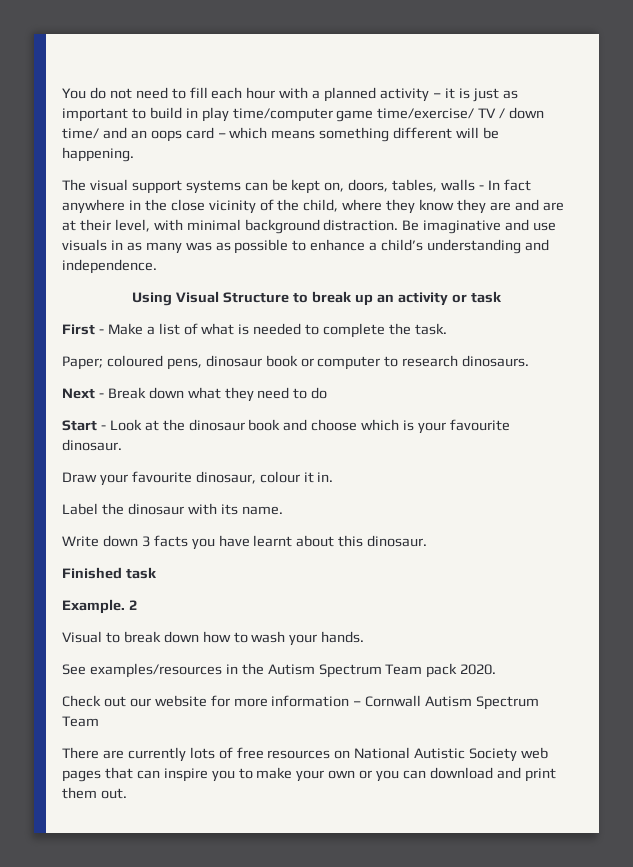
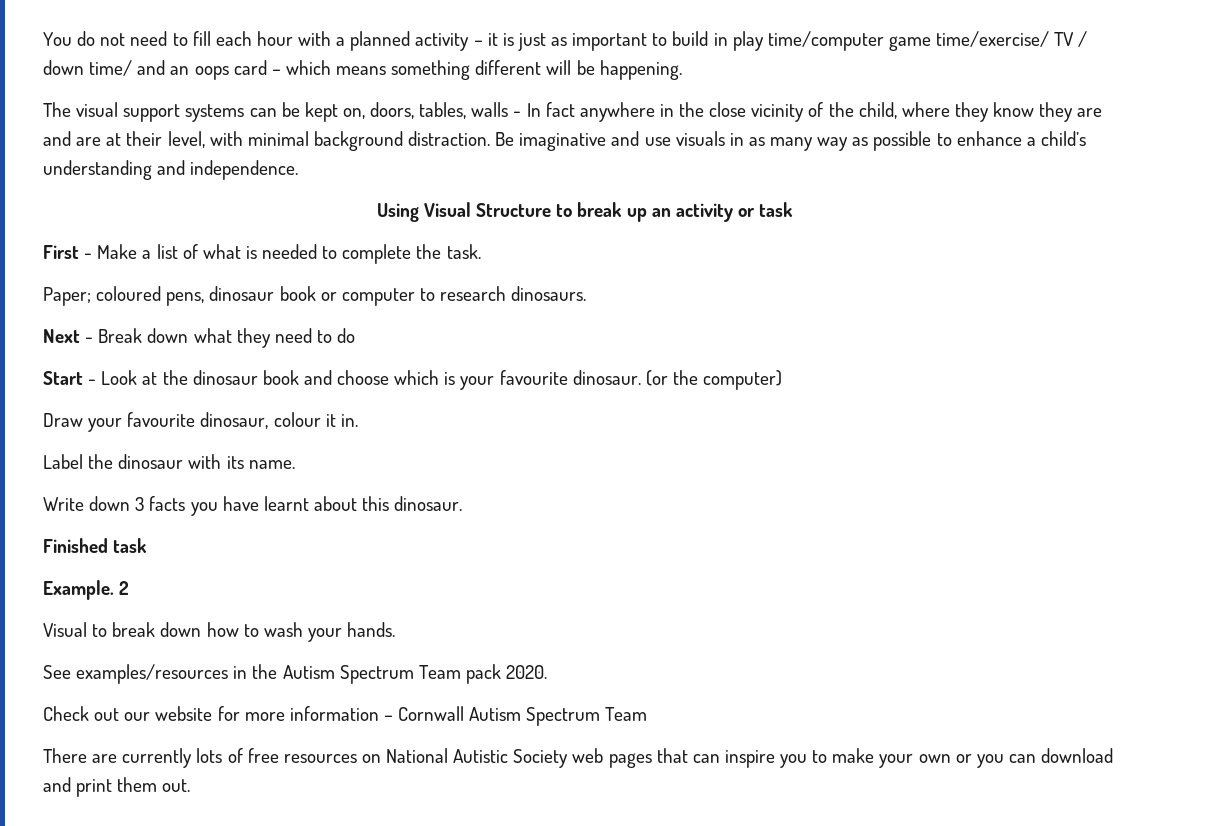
- Be imaginative and use visuals in as many was as possible to enhance a child’s understanding and independence.
+ Be imaginative and use visuals in as many way as possible to enhance a child’s understanding and independence.
+ (or the computer)

